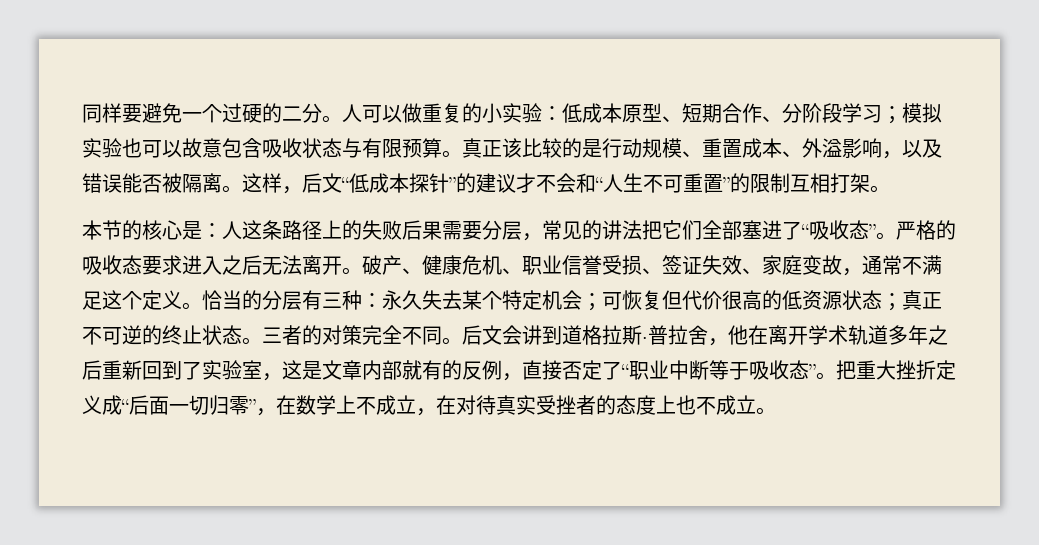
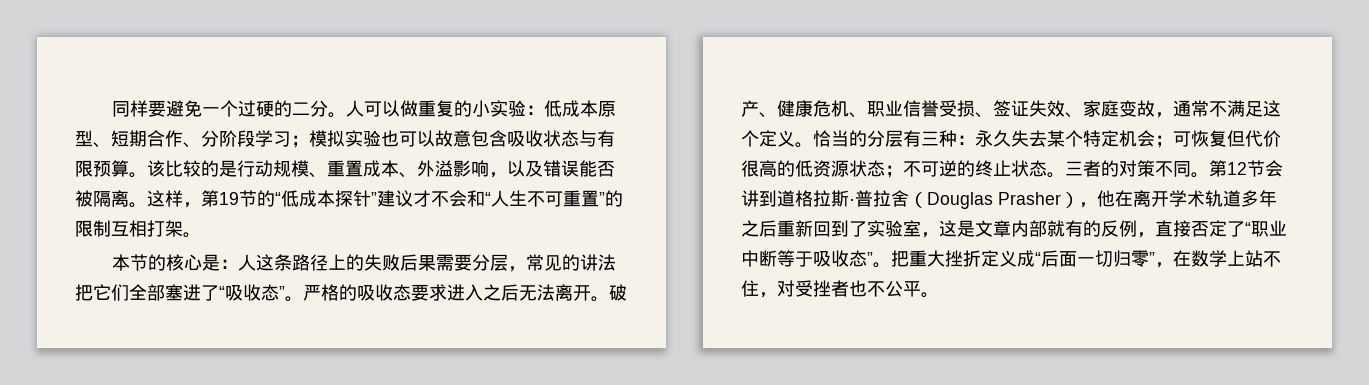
- 真正该比较的是行动规模、重置成本、外溢影响，以及错误能否被隔离。
+ 该比较的是行动规模、重置成本、外溢影响，以及错误能否被隔离。
- 这样，后文“低成本探针”的建议才不会和“人生不可重置”的限制互相打架。
+ 这样，第19节的“低成本探针”建议才不会和“人生不可重置”的限制互相打架。
- 恰当的分层有三种：永久失去某个特定机会；可恢复但代价很高的低资源状态；真正不可逆的终止状态。
+ 恰当的分层有三种：永久失去某个特定机会；可恢复但代价很高的低资源状态；不可逆的终止状态。
- 三者的对策完全不同。后文会讲到道格拉斯·普拉舍，他在离开学术轨道多年之后重新回到了实验室，这是文章内部就有的反例，直接否定了“职业中断等于吸收态”。
+ 三者的对策不同。第12节会讲到道格拉斯·普拉舍（Douglas Prasher），他在离开学术轨道多年之后重新回到了实验室，这是文章内部就有的反例，直接否定了“职业中断等于吸收态”。
- 把重大挫折定义成“后面一切归零”，在数学上不成立，在对待真实受挫者的态度上也不成立。
+ 把重大挫折定义成“后面一切归零”，在数学上站不住，对受挫者也不公平。

